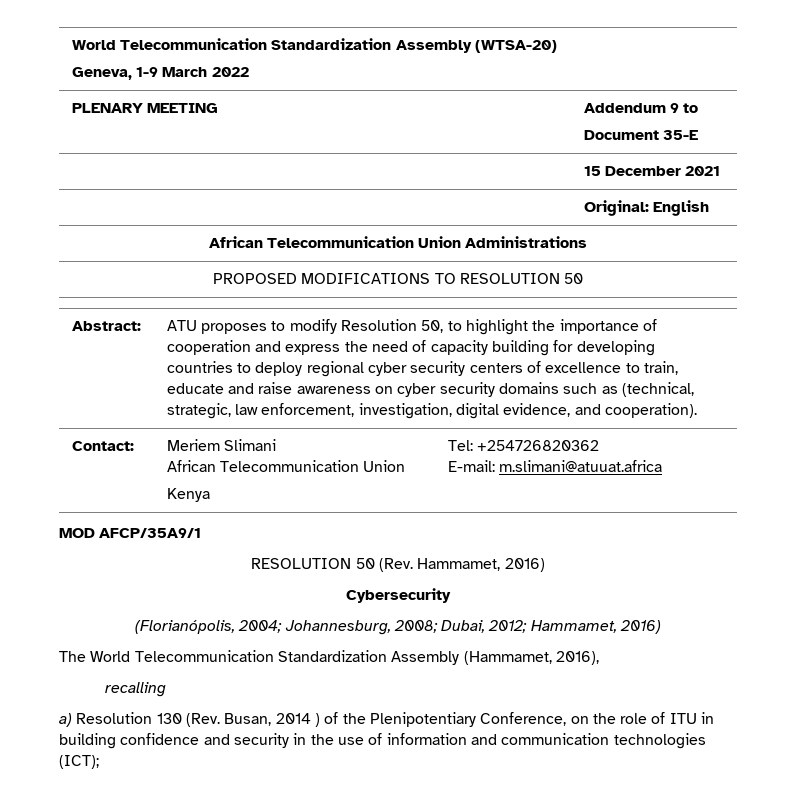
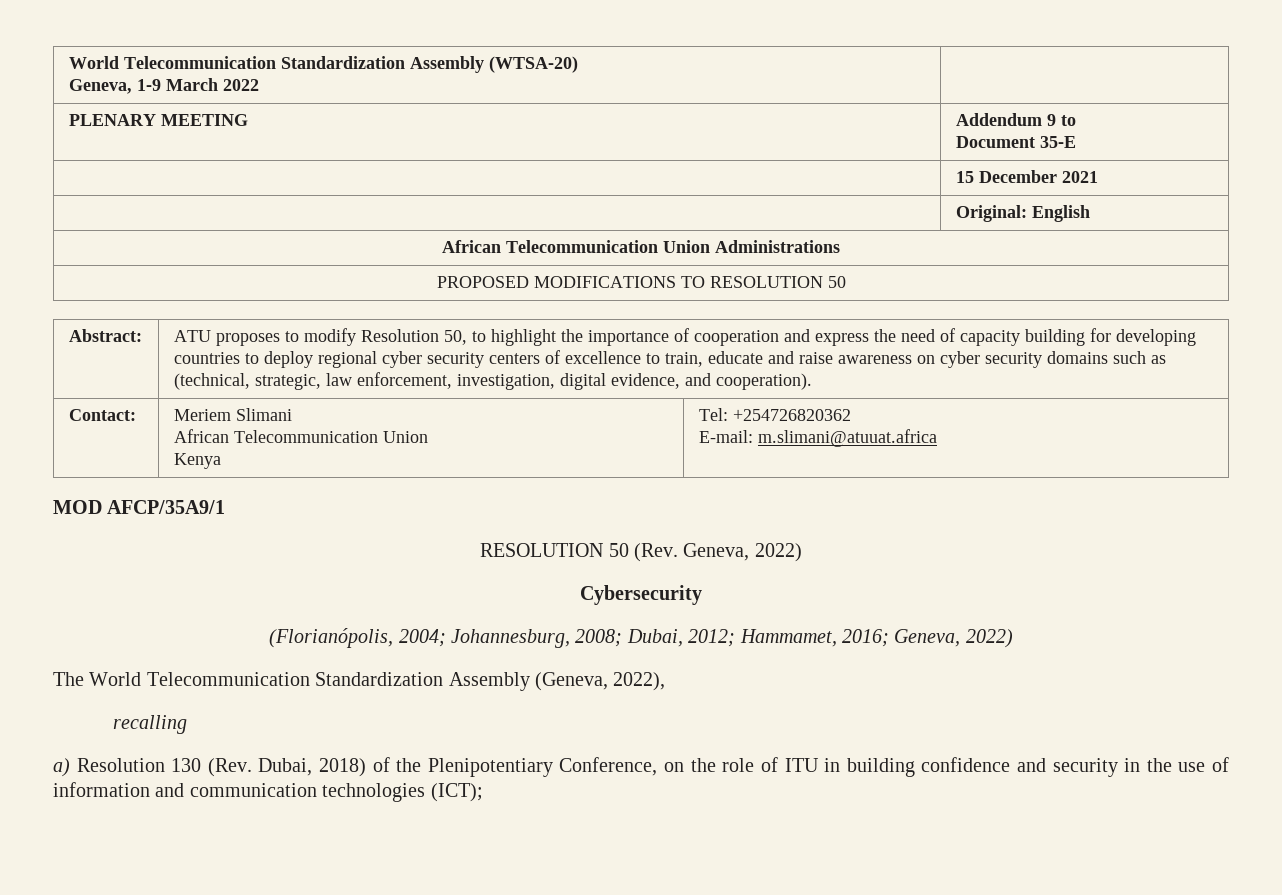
- RESOLUTION 50 (Rev. Hammamet, 2016)
+ RESOLUTION 50 (Rev. Geneva, 2022)
- (Florianópolis, 2004; Johannesburg, 2008; Dubai, 2012; Hammamet, 2016)
+ (Florianópolis, 2004; Johannesburg, 2008; Dubai, 2012; Hammamet, 2016; Geneva, 2022)
- The World Telecommunication Standardization Assembly (Hammamet, 2016),
+ The World Telecommunication Standardization Assembly (Geneva, 2022),
- a) Resolution 130 (Rev. Busan, 2014 ) of the Plenipotentiary Conference, on the role of ITU in building confidence and security in the use of information and communication technologies (ICT);
+ a) Resolution 130 (Rev. Dubai, 2018) of the Plenipotentiary Conference, on the role of ITU in building confidence and security in the use of information and communication technologies (ICT);

